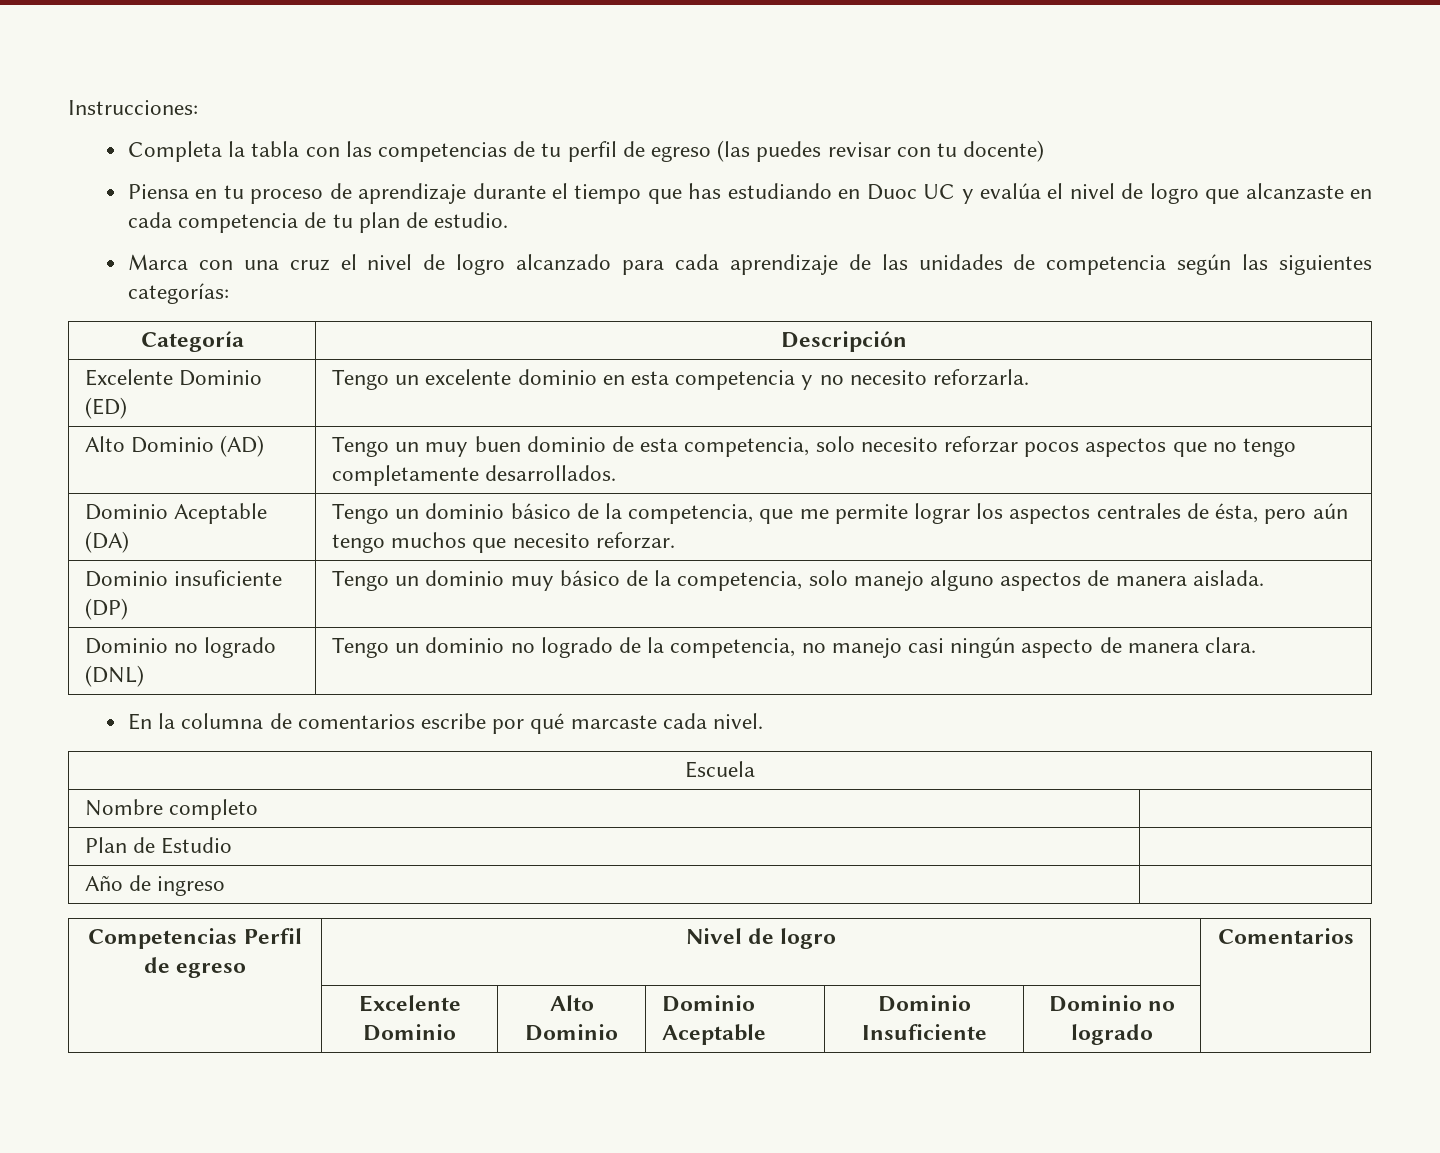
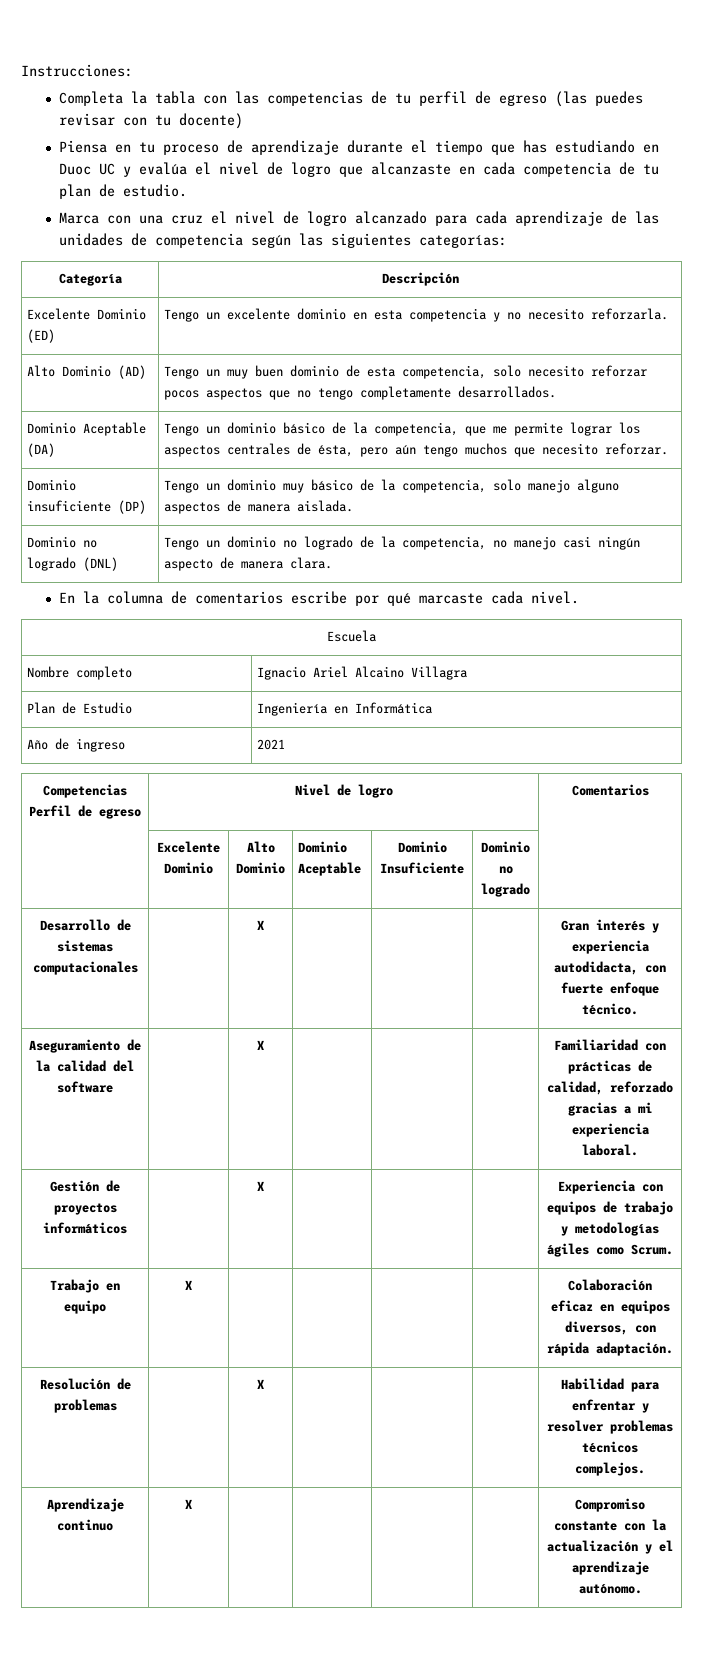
- Nombre completo |
+ Nombre completo | Ignacio Ariel Alcaino Villagra
- Plan de Estudio |
+ Plan de Estudio | Ingeniería en Informática
- Año de ingreso |
+ Año de ingreso | 2021
+ Desarrollo de sistemas computacionales | | X | | | | Gran interés y experiencia autodidacta, con fuerte enfoque técnico.
+ Aseguramiento de la calidad del software | | X | | | | Familiaridad con prácticas de calidad, reforzado gracias a mi experiencia laboral.
+ Gestión de proyectos informáticos | | X | | | | Experiencia con equipos de trabajo y metodologías ágiles como Scrum.
+ Trabajo en equipo | X | | | | | Colaboración eficaz en equipos diversos, con rápida adaptación.
+ Resolución de problemas | | X | | | | Habilidad para enfrentar y resolver problemas técnicos complejos.
+ Aprendizaje continuo | X | | | | | Compromiso constante con la actualización y el aprendizaje autónomo.

